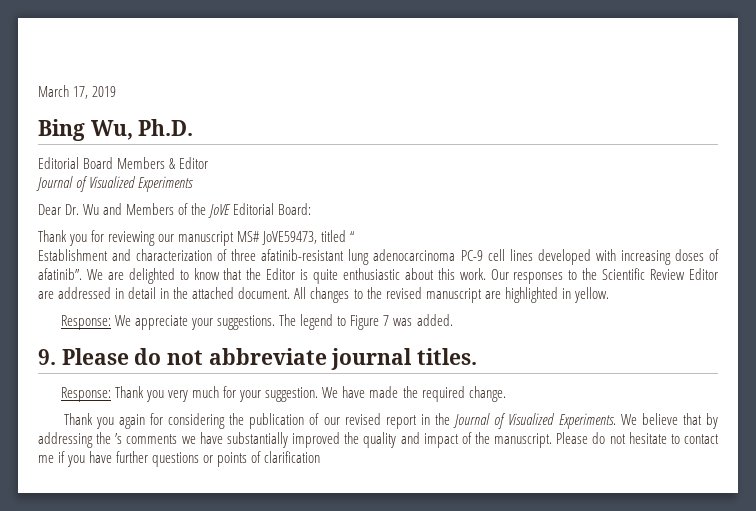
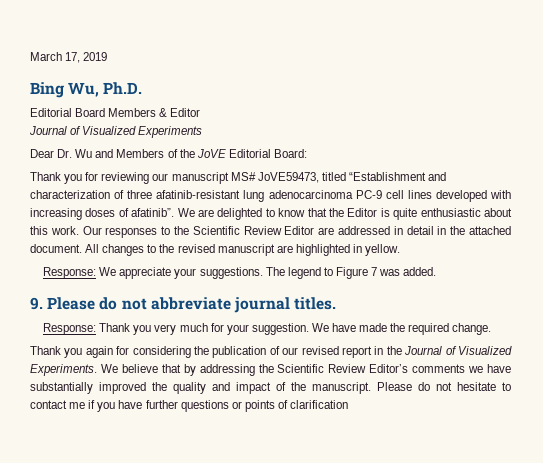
- Thank you for reviewing our manuscript MS# JoVE59473, titled “
- Establishment and characterization of three afatinib-resistant lung adenocarcinoma PC-9 cell lines developed with increasing doses of afatinib”.
+ Thank you for reviewing our manuscript MS# JoVE59473, titled “Establishment and characterization of three afatinib-resistant lung adenocarcinoma PC-9 cell lines developed with increasing doses of afatinib”.
- We believe that by addressing the ’s comments we have substantially improved the quality and impact of the manuscript.
+ We believe that by addressing the Scientific Review Editor’s comments we have substantially improved the quality and impact of the manuscript.

